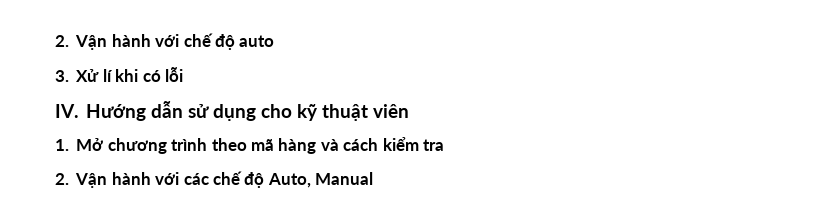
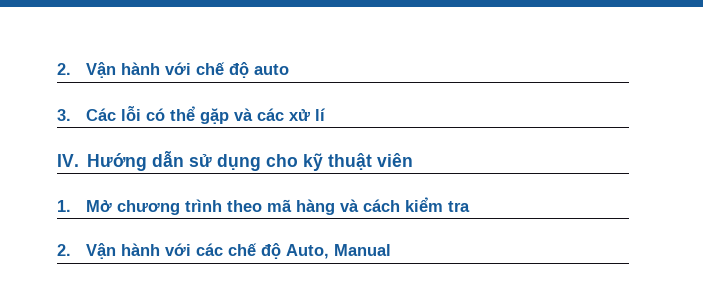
- 3. Xử lí khi có lỗi
+ 3. Các lỗi có thể gặp và các xử lí

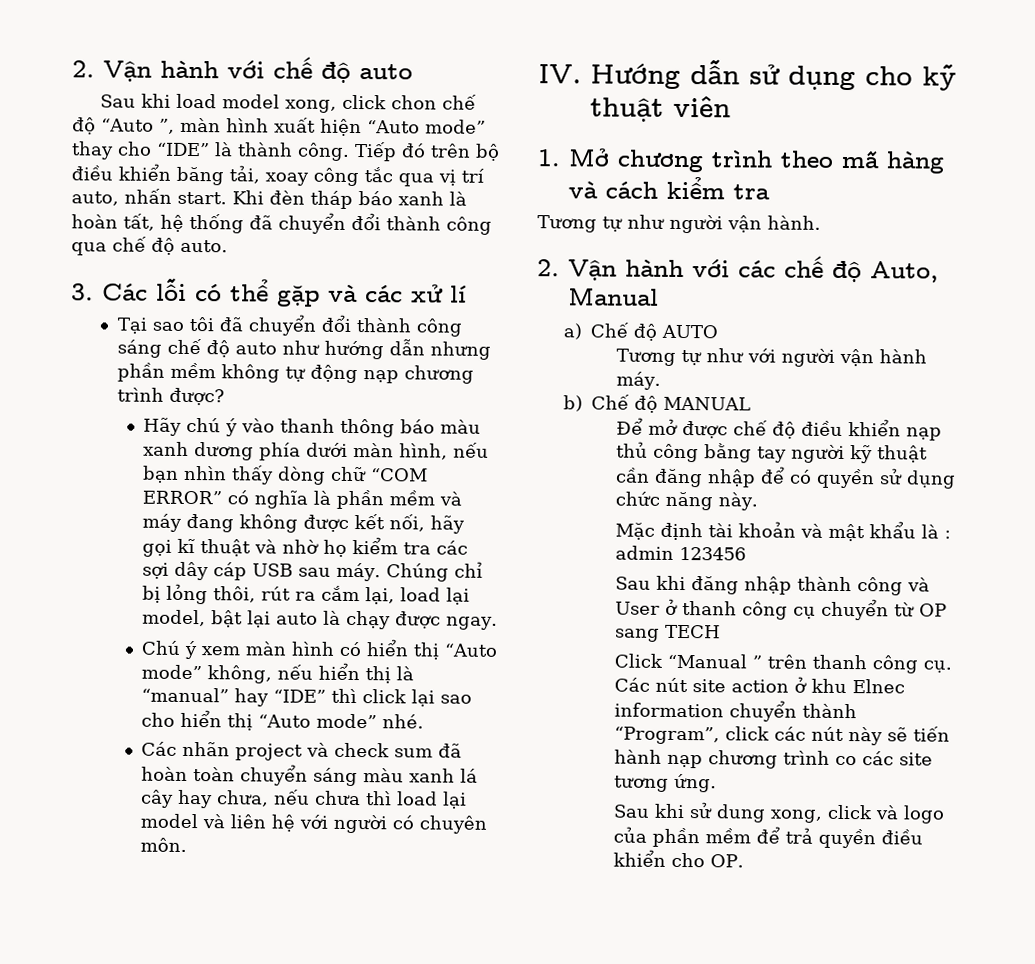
+ Sau khi load model xong, click chon chế độ “Auto ”, màn hình xuất hiện “Auto mode” thay cho “IDE” là thành công. Tiếp đó trên bộ điều khiển băng tải, xoay công tắc qua vị trí auto, nhấn start. Khi đèn tháp báo xanh là hoàn tất, hệ thống đã chuyển đổi thành công qua chế độ auto.
+ Tại sao tôi đã chuyển đổi thành công sáng chế độ auto như hướng dẫn nhưng phần mềm không tự động nạp chương trình được?
+ Hãy chú ý vào thanh thông báo màu xanh dương phía dưới màn hình, nếu bạn nhìn thấy dòng chữ “COM ERROR” có nghĩa là phần mềm và máy đang không được kết nối, hãy gọi kĩ thuật và nhờ họ kiểm tra các sợi dây cáp USB sau máy. Chúng chỉ bị lỏng thôi, rút ra cắm lại, load lại model, bật lại auto là chạy được ngay.
+ Chú ý xem màn hình có hiển thị “Auto mode” không, nếu hiển thị là “manual” hay “IDE” thì click lại sao cho hiển thị “Auto mode” nhé.
+ Các nhãn project và check sum đã hoàn toàn chuyển sáng màu xanh lá cây hay chưa, nếu chưa thì load lại model và liên hệ với người có chuyên môn.
+ Tương tự như người vận hành.
+ a) Chế độ AUTO
+ Tương tự như với người vận hành máy.
+ b) Chế độ MANUAL
+ Để mở được chế độ điều khiển nạp thủ công bằng tay người kỹ thuật cần đăng nhập để có quyền sử dụng chức năng này.
+ Mặc định tài khoản và mật khẩu là : admin 123456
+ Sau khi đăng nhập thành công và User ở thanh công cụ chuyển từ OP sang TECH
+ Click “Manual ” trên thanh công cụ. Các nút site action ở khu Elnec information chuyển thành “Program”, click các nút này sẽ tiến hành nạp chương trình co các site tương ứng.
+ Sau khi sử dung xong, click và logo của phần mềm để trả quyền điều khiển cho OP.

